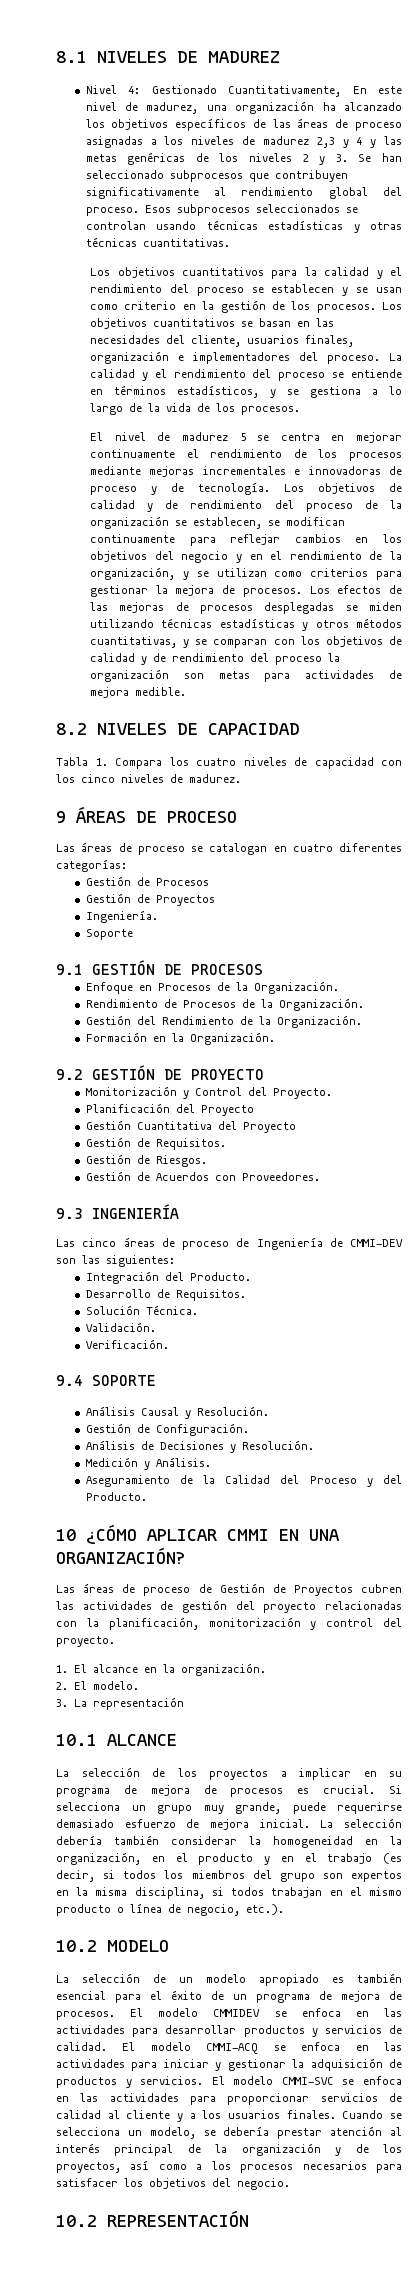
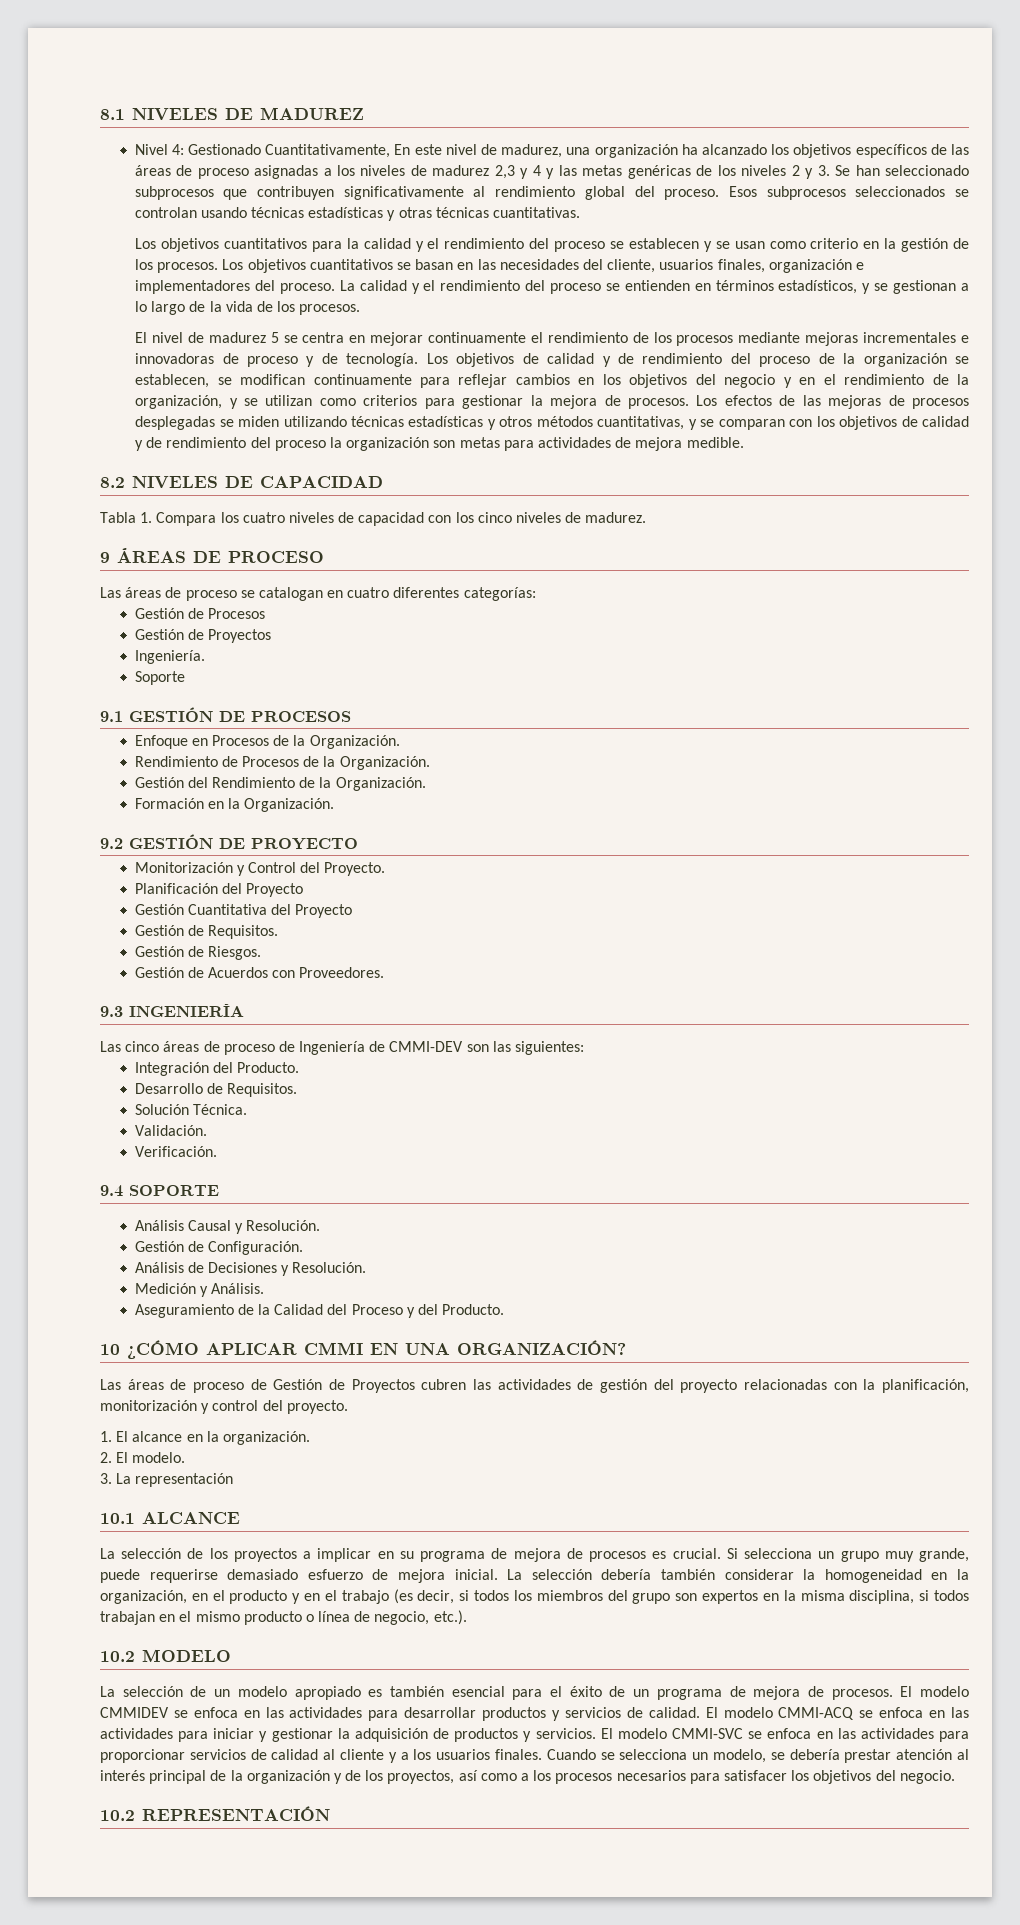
- La calidad y el rendimiento del proceso se entiende en términos estadísticos, y se gestiona a lo largo de la vida de los procesos.
+ La calidad y el rendimiento del proceso se entienden en términos estadísticos, y se gestionan a lo largo de la vida de los procesos.

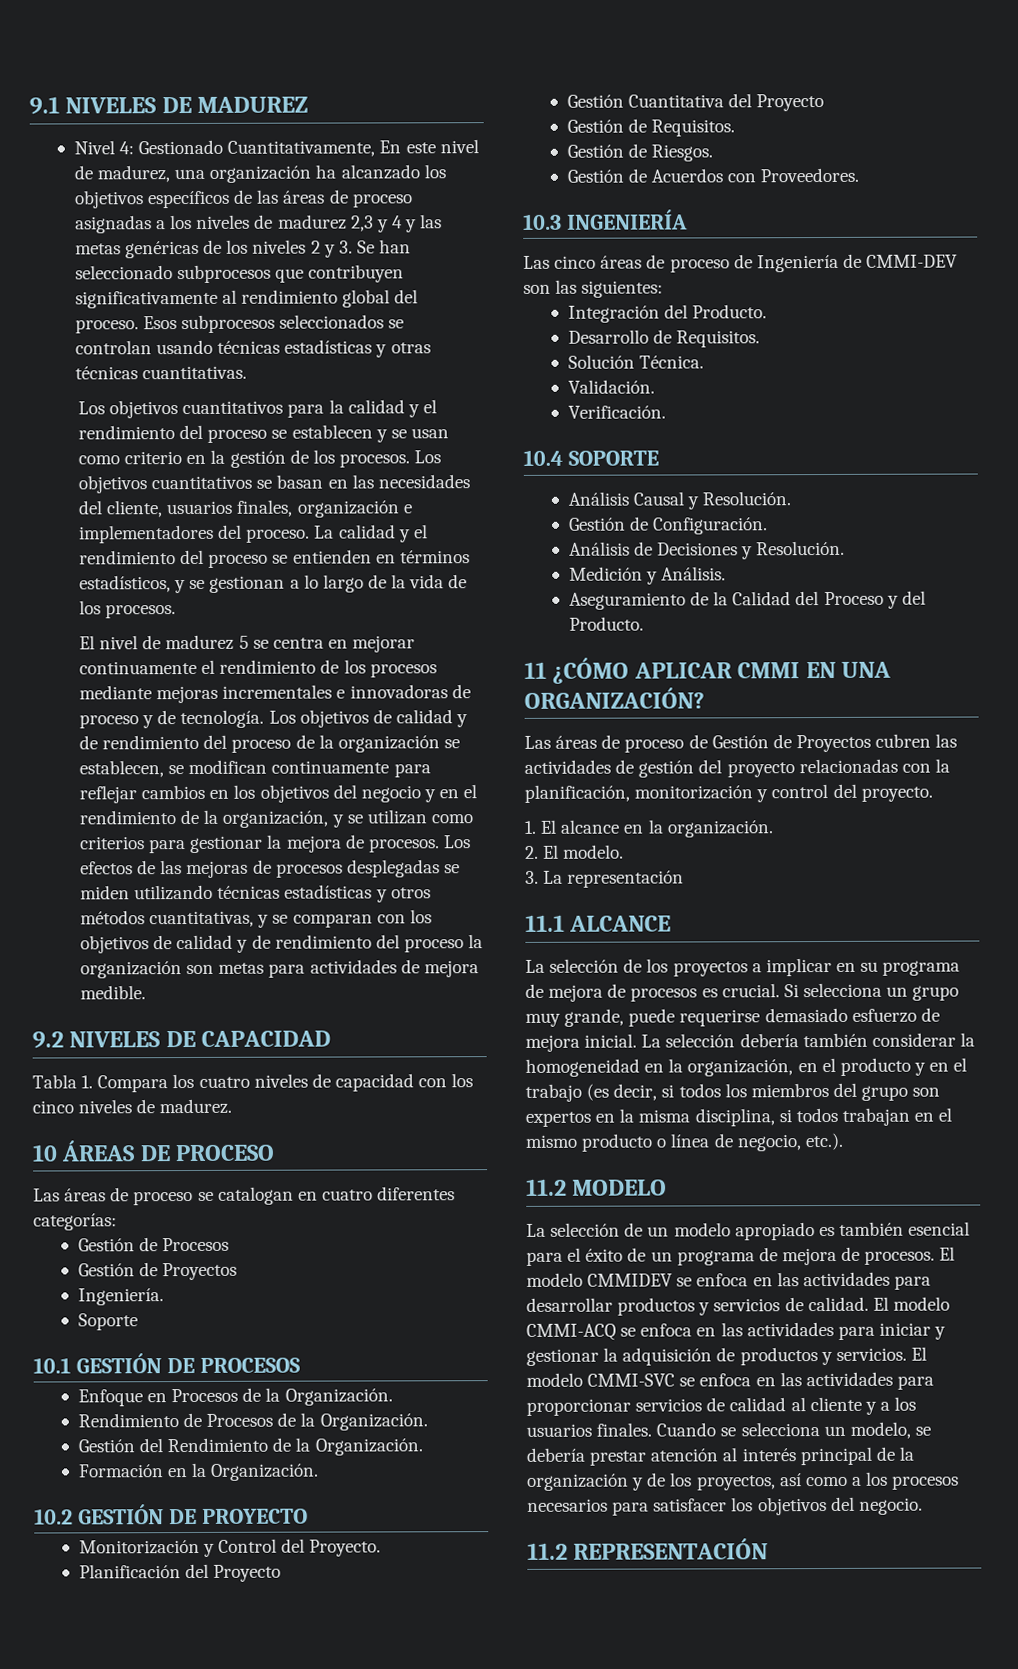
- 8.1 NIVELES DE MADUREZ
+ 9.1 NIVELES DE MADUREZ
- 8.2 NIVELES DE CAPACIDAD
+ 9.2 NIVELES DE CAPACIDAD
- 9 ÁREAS DE PROCESO
+ 10 ÁREAS DE PROCESO
- 9.1 GESTIÓN DE PROCESOS
+ 10.1 GESTIÓN DE PROCESOS
- 9.2 GESTIÓN DE PROYECTO
+ 10.2 GESTIÓN DE PROYECTO
- 9.3 INGENIERÍA
+ 10.3 INGENIERÍA
- 9.4 SOPORTE
+ 10.4 SOPORTE
- 10 ¿CÓMO APLICAR CMMI EN UNA ORGANIZACIÓN?
+ 11 ¿CÓMO APLICAR CMMI EN UNA ORGANIZACIÓN?
- 10.1 ALCANCE
+ 11.1 ALCANCE
- 10.2 MODELO
+ 11.2 MODELO
- 10.2 REPRESENTACIÓN
+ 11.2 REPRESENTACIÓN

